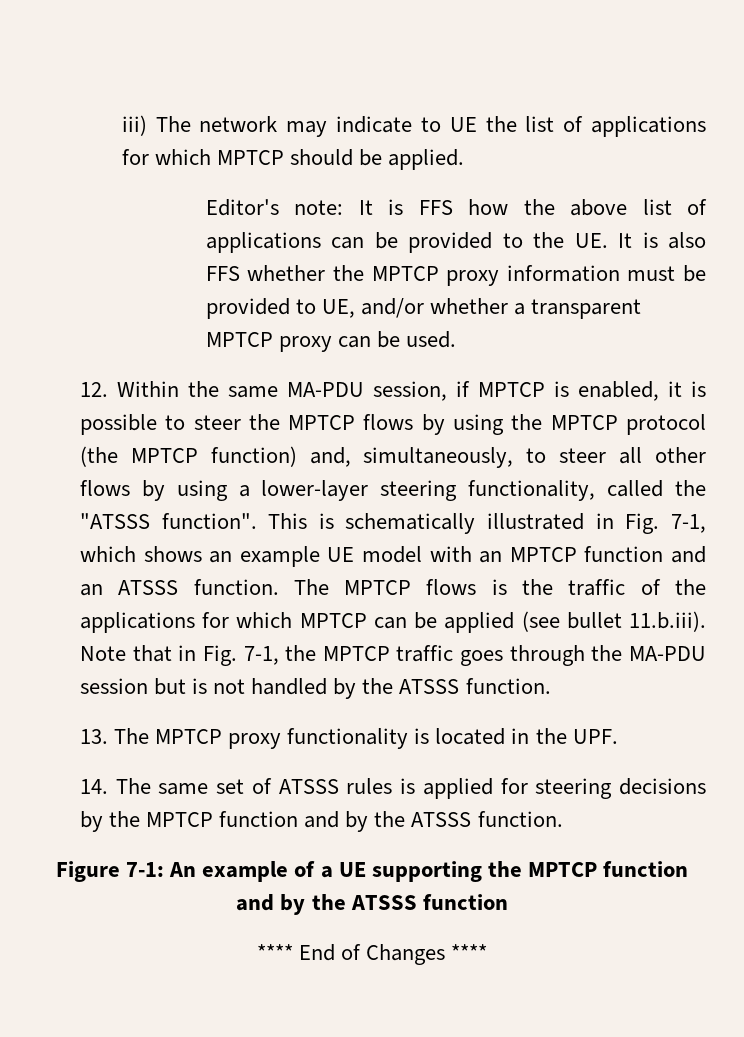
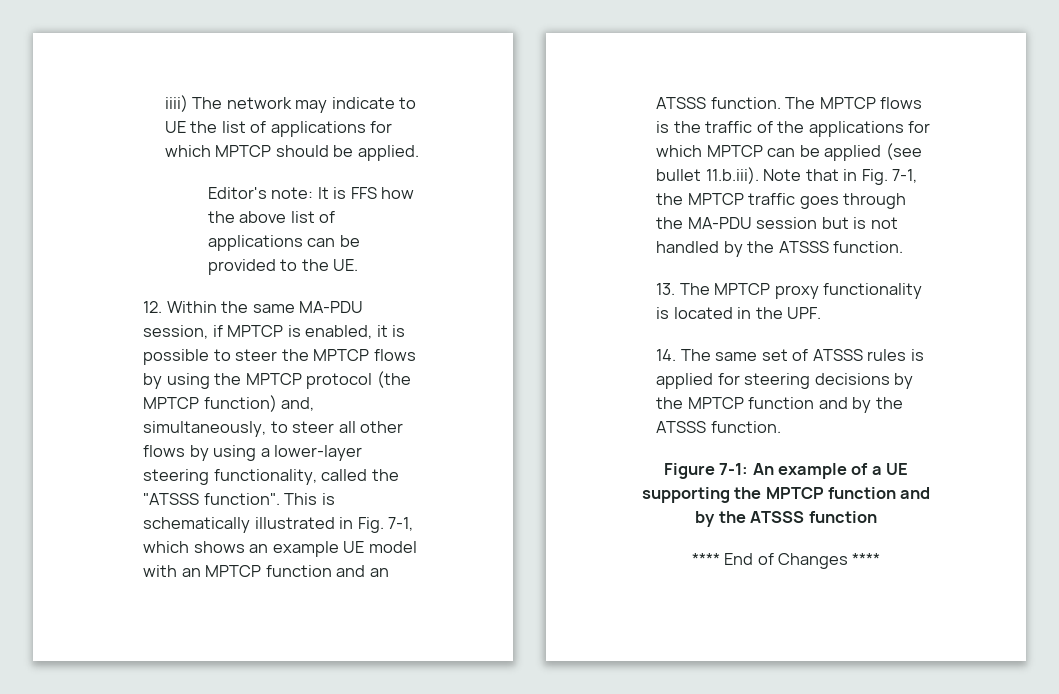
- iii) The network may indicate to UE the list of applications for which MPTCP should be applied.
+ iiii) The network may indicate to UE the list of applications for which MPTCP should be applied.
- Editor's note: It is FFS how the above list of applications can be provided to the UE. It is also FFS whether the MPTCP proxy information must be provided to UE, and/or whether a transparent MPTCP proxy can be used.
+ Editor's note: It is FFS how the above list of applications can be provided to the UE.

